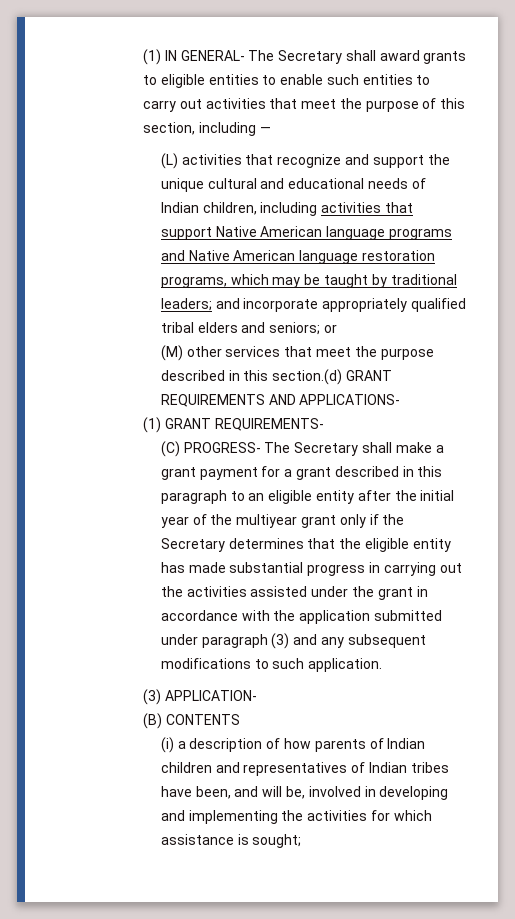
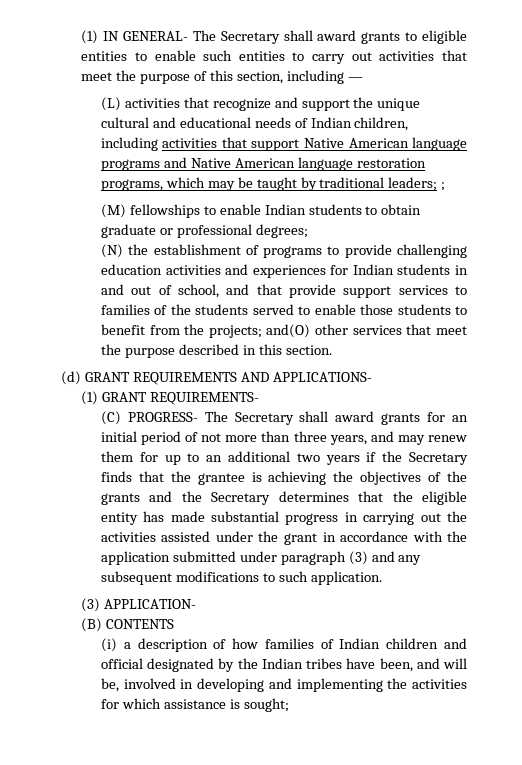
- (L) activities that recognize and support the unique cultural and educational needs of Indian children, including activities that support Native American language programs and Native American language restoration programs, which may be taught by traditional leaders; and incorporate appropriately qualified tribal elders and seniors; or
- (M) other services that meet the purpose described in this section.(d) GRANT REQUIREMENTS AND APPLICATIONS-
+ (L) activities that recognize and support the unique cultural and educational needs of Indian children, including activities that support Native American language programs and Native American language restoration programs, which may be taught by traditional leaders; ;
+ (M) fellowships to enable Indian students to obtain graduate or professional degrees;
+ (N) the establishment of programs to provide challenging education activities and experiences for Indian students in and out of school, and that provide support services to families of the students served to enable those students to benefit from the projects; and(O) other services that meet the purpose described in this section.
+ (d) GRANT REQUIREMENTS AND APPLICATIONS-
- (C) PROGRESS- The Secretary shall make a grant payment for a grant described in this paragraph to an eligible entity after the initial year of the multiyear grant only if the Secretary determines that the eligible entity has made substantial progress in carrying out the activities assisted under the grant in accordance with the application submitted under paragraph (3) and any subsequent modifications to such application.
+ (C) PROGRESS- The Secretary shall award grants for an initial period of not more than three years, and may renew them for up to an additional two years if the Secretary finds that the grantee is achieving the objectives of the grants and the Secretary determines that the eligible entity has made substantial progress in carrying out the activities assisted under the grant in accordance with the application submitted under paragraph (3) and any subsequent modifications to such application.
- (i) a description of how parents of Indian children and representatives of Indian tribes have been, and will be, involved in developing and implementing the activities for which assistance is sought;
+ (i) a description of how families of Indian children and official designated by the Indian tribes have been, and will be, involved in developing and implementing the activities for which assistance is sought;

